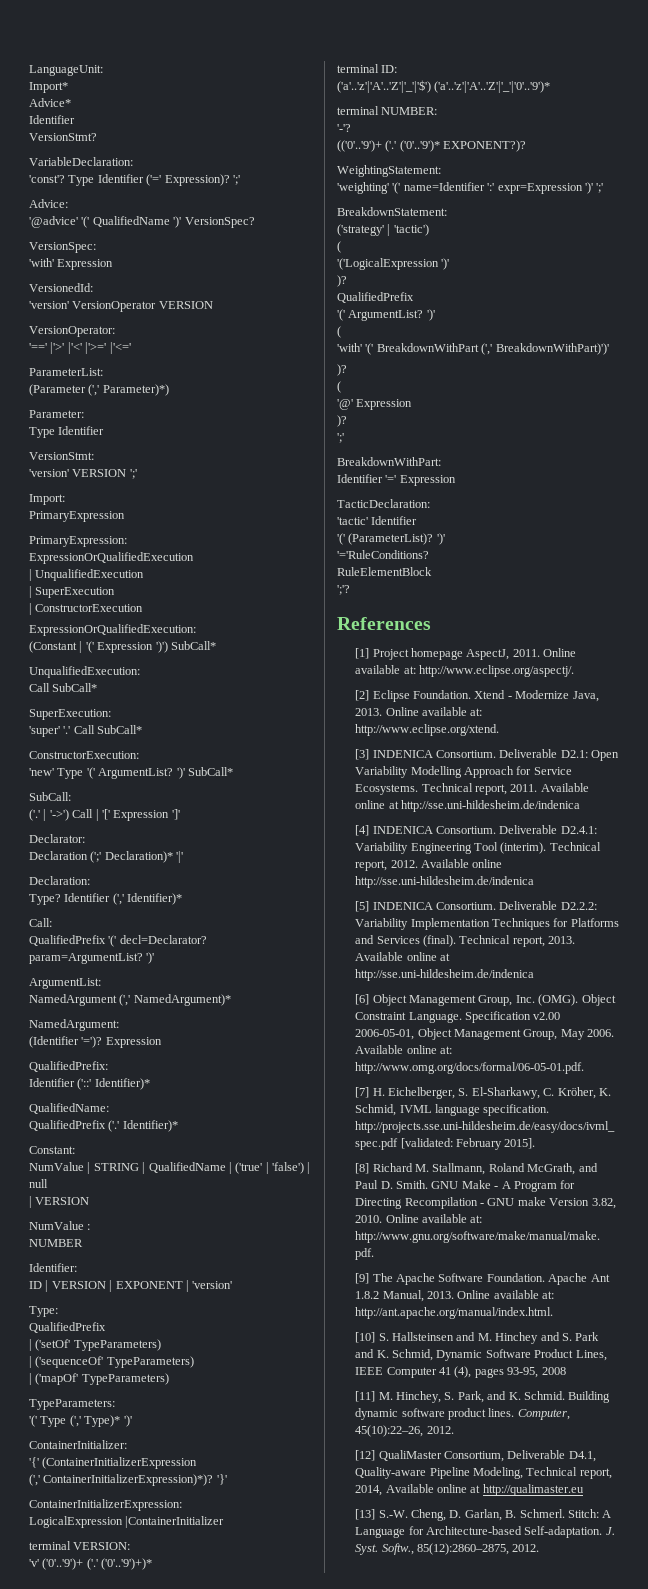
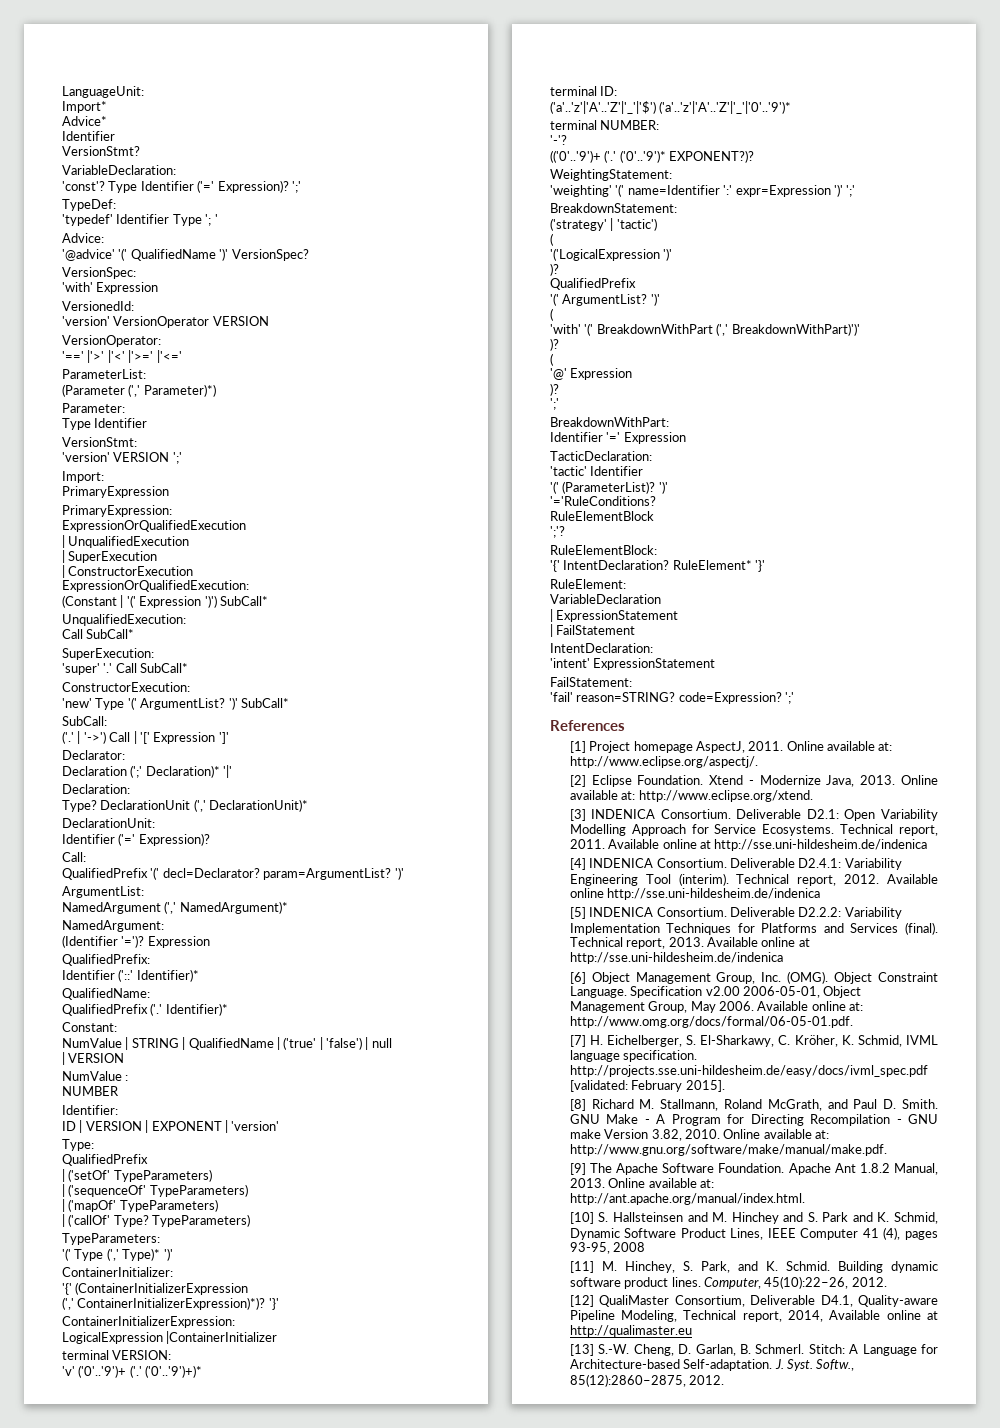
+ TypeDef:
+ 'typedef' Identifier Type '; '
- Identifier (',' Identifier)*
+ DeclarationUnit (',' DeclarationUnit)*
+ DeclarationUnit:
+ Identifier ('=' Expression)?
+ | ('callOf' Type? TypeParameters)
+ RuleElementBlock:
+ '{' IntentDeclaration? RuleElement* '}'
+ RuleElement:
+ VariableDeclaration
+ | ExpressionStatement
+ | FailStatement
+ IntentDeclaration:
+ 'intent' ExpressionStatement
+ FailStatement:
+ 'fail' reason=STRING? code=Expression? ';'

